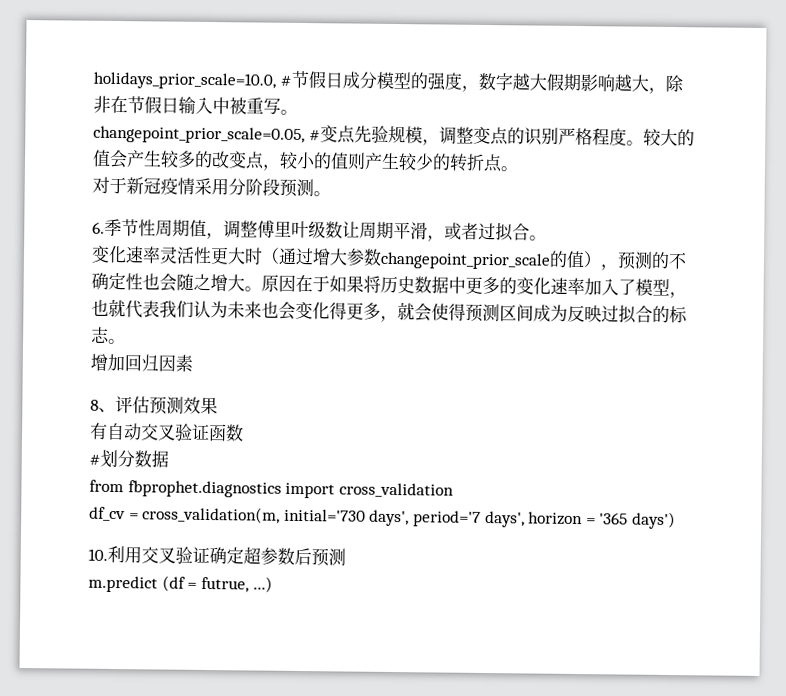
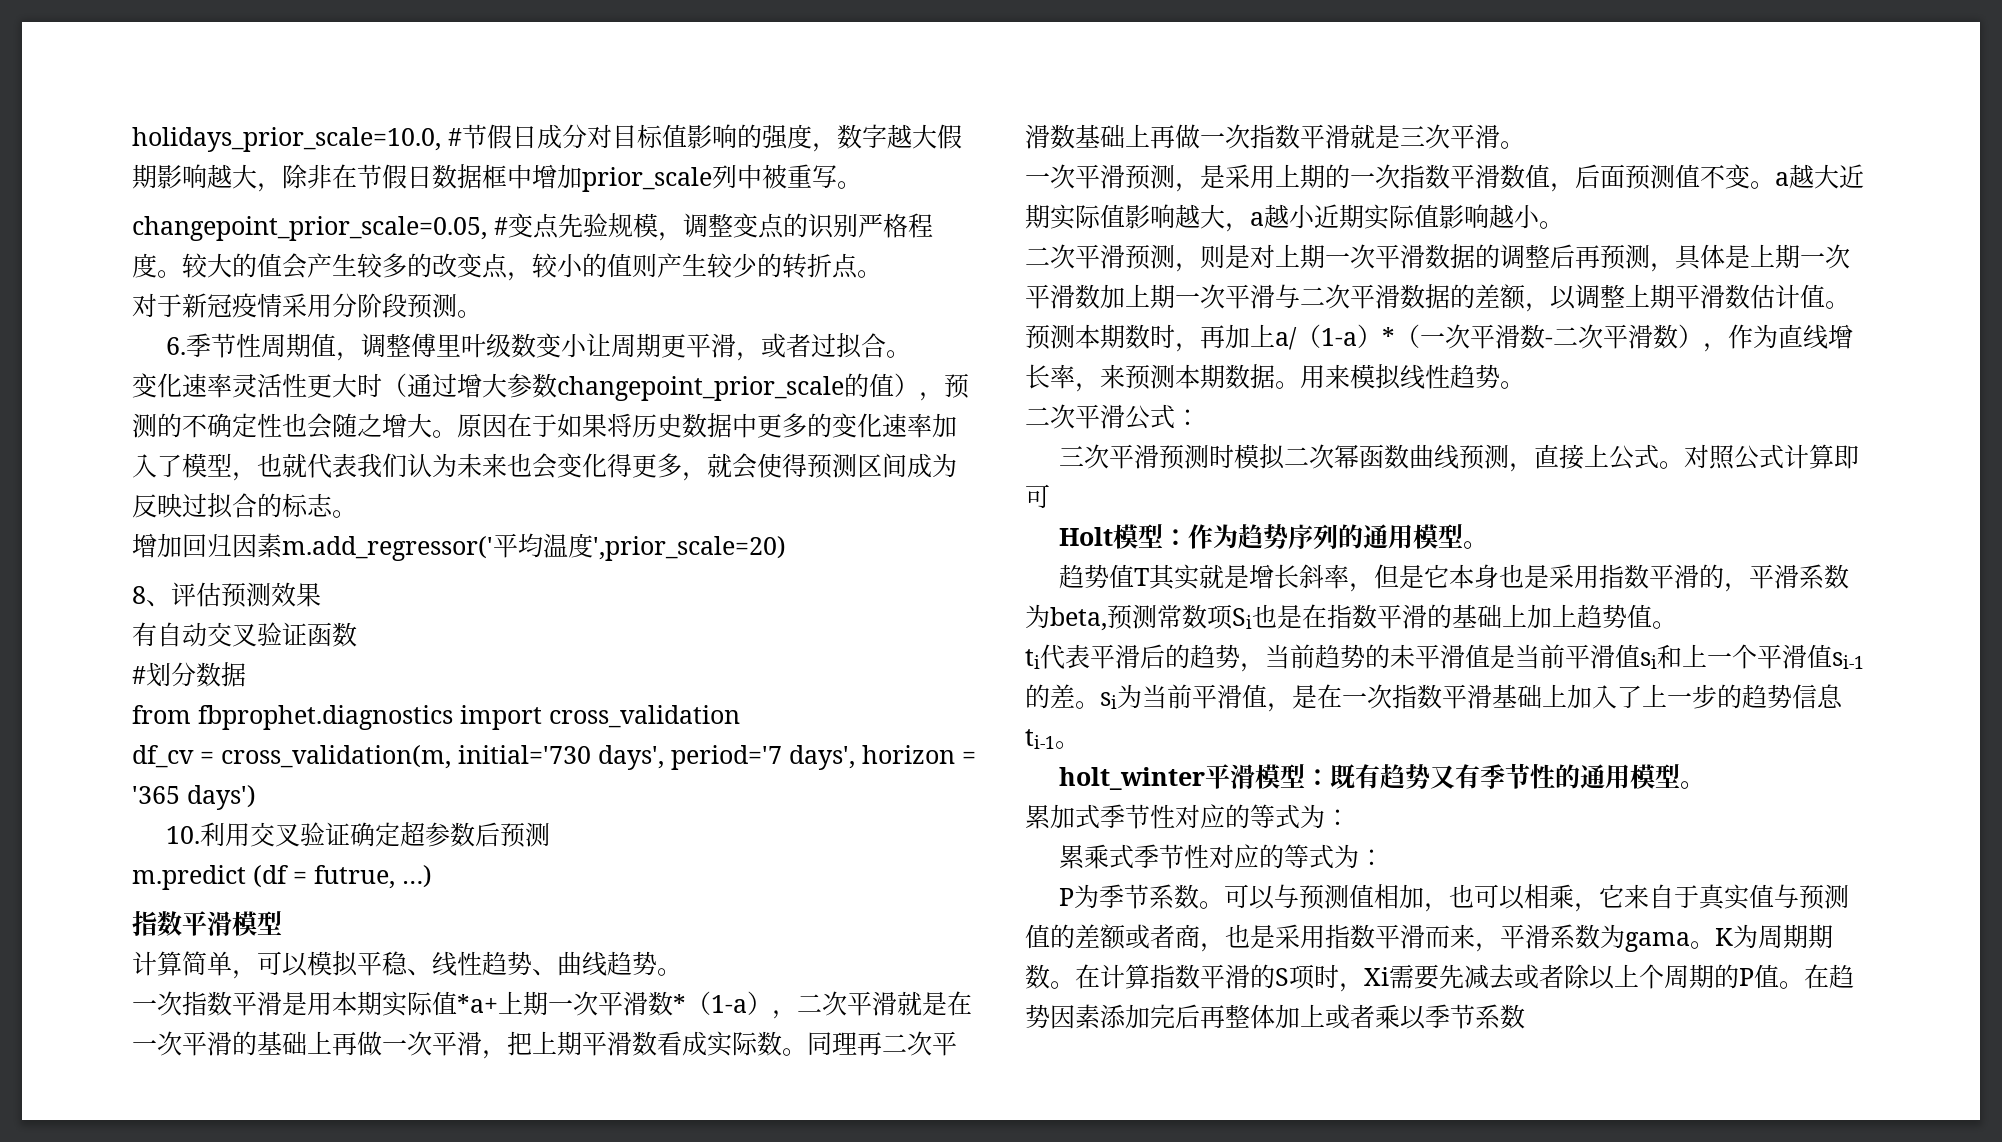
- holidays_prior_scale=10.0, #节假日成分模型的强度，数字越大假期影响越大，除非在节假日输入中被重写。
+ holidays_prior_scale=10.0, #节假日成分对目标值影响的强度，数字越大假期影响越大，除非在节假日数据框中增加prior_scale列中被重写。
- 6.季节性周期值，调整傅里叶级数让周期平滑，或者过拟合。
+ 6.季节性周期值，调整傅里叶级数变小让周期更平滑，或者过拟合。
- 增加回归因素
+ 增加回归因素m.add_regressor('平均温度',prior_scale=20)
+ 指数平滑模型
+ 计算简单，可以模拟平稳、线性趋势、曲线趋势。
+ 一次指数平滑是用本期实际值*a+上期一次平滑数*（1-a），二次平滑就是在一次平滑的基础上再做一次平滑，把上期平滑数看成实际数。同理再二次平滑数基础上再做一次指数平滑就是三次平滑。
+ 一次平滑预测，是采用上期的一次指数平滑数值，后面预测值不变。a越大近期实际值影响越大，a越小近期实际值影响越小。
+ 二次平滑预测，则是对上期一次平滑数据的调整后再预测，具体是上期一次平滑数加上期一次平滑与二次平滑数据的差额，以调整上期平滑数估计值。预测本期数时，再加上a/（1-a）*（一次平滑数-二次平滑数），作为直线增长率，来预测本期数据。用来模拟线性趋势。
+ 二次平滑公式：
+ 三次平滑预测时模拟二次幂函数曲线预测，直接上公式。对照公式计算即可
+ Holt模型：作为趋势序列的通用模型。
+ 趋势值T其实就是增长斜率，但是它本身也是采用指数平滑的，平滑系数为beta,预测常数项Si也是在指数平滑的基础上加上趋势值。
+ ti代表平滑后的趋势，当前趋势的未平滑值是当前平滑值si和上一个平滑值si-1的差。si为当前平滑值，是在一次指数平滑基础上加入了上一步的趋势信息ti-1。
+ holt_winter平滑模型：既有趋势又有季节性的通用模型。
+ 累加式季节性对应的等式为：
+ 累乘式季节性对应的等式为：
+ P为季节系数。可以与预测值相加，也可以相乘，它来自于真实值与预测值的差额或者商，也是采用指数平滑而来，平滑系数为gama。K为周期期数。在计算指数平滑的S项时，Xi需要先减去或者除以上个周期的P值。在趋势因素添加完后再整体加上或者乘以季节系数

